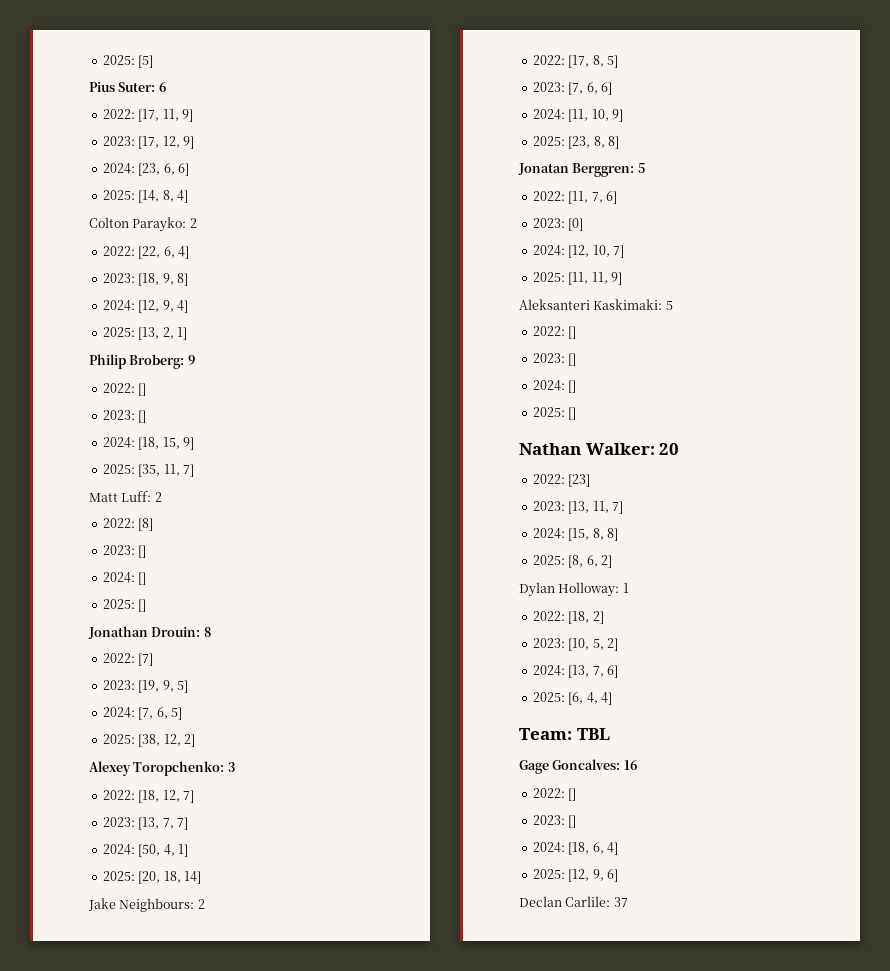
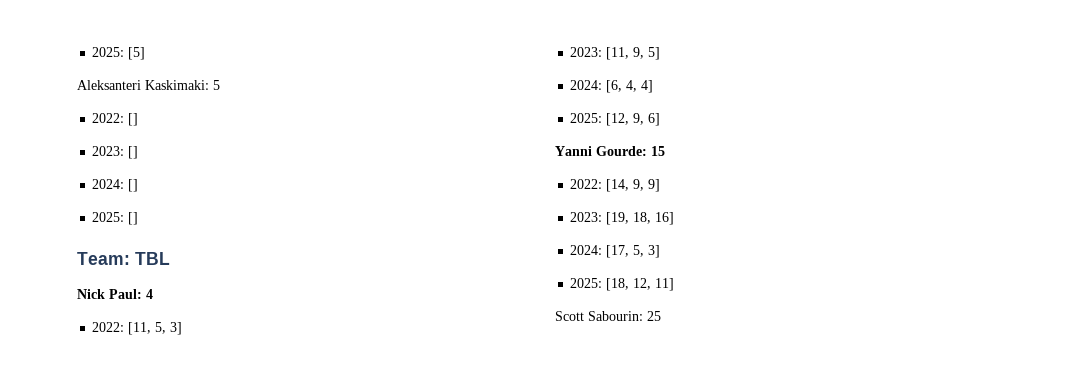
- Pius Suter: 6
- 2022: [17, 11, 9]
- 2023: [17, 12, 9]
- 2024: [23, 6, 6]
- 2025: [14, 8, 4]
- Colton Parayko: 2
- 2022: [22, 6, 4]
- 2023: [18, 9, 8]
- 2024: [12, 9, 4]
- 2025: [13, 2, 1]
- Philip Broberg: 9
- 2022: []
- 2023: []
- 2024: [18, 15, 9]
- 2025: [35, 11, 7]
- Matt Luff: 2
- 2022: [8]
- 2023: []
- 2024: []
- 2025: []
- Jonathan Drouin: 8
- 2022: [7]
- 2023: [19, 9, 5]
- 2024: [7, 6, 5]
- 2025: [38, 12, 2]
- Alexey Toropchenko: 3
- 2022: [18, 12, 7]
- 2023: [13, 7, 7]
- 2024: [50, 4, 1]
- 2025: [20, 18, 14]
- Jake Neighbours: 2
- 2022: [17, 8, 5]
- 2023: [7, 6, 6]
- 2024: [11, 10, 9]
- 2025: [23, 8, 8]
- Jonatan Berggren: 5
- 2022: [11, 7, 6]
- 2023: [0]
- 2024: [12, 10, 7]
- 2025: [11, 11, 9]
- Nathan Walker: 20
- 2022: [23]
- 2023: [13, 11, 7]
- 2024: [15, 8, 8]
- 2025: [8, 6, 2]
- Dylan Holloway: 1
- 2022: [18, 2]
- 2023: [10, 5, 2]
- 2024: [13, 7, 6]
- 2025: [6, 4, 4]
  Team: TBL
- Gage Goncalves: 16
- 2022: []
- 2023: []
- 2024: [18, 6, 4]
+ Nick Paul: 4
+ 2022: [11, 5, 3]
+ 2023: [11, 9, 5]
+ 2024: [6, 4, 4]
- Declan Carlile: 37
+ Yanni Gourde: 15
+ 2022: [14, 9, 9]
+ 2023: [19, 18, 16]
+ 2024: [17, 5, 3]
+ 2025: [18, 12, 11]
+ Scott Sabourin: 25

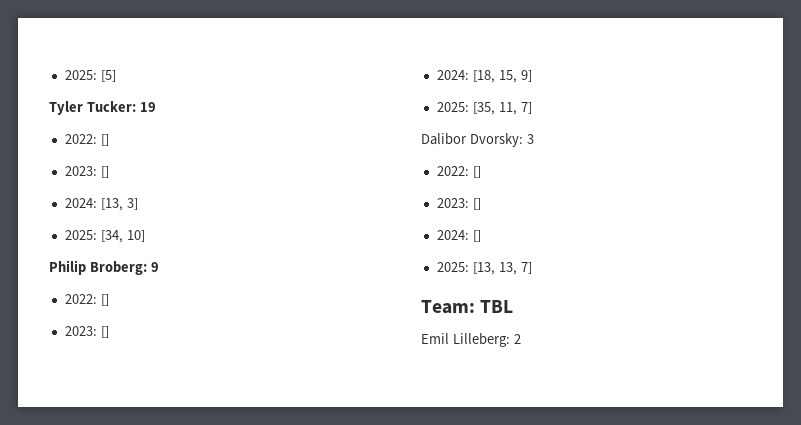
- Aleksanteri Kaskimaki: 5
+ Tyler Tucker: 19
+ 2022: []
+ 2023: []
+ 2024: [13, 3]
+ 2025: [34, 10]
+ Philip Broberg: 9
+ 2022: []
+ 2023: []
+ 2024: [18, 15, 9]
+ 2025: [35, 11, 7]
+ Dalibor Dvorsky: 3
- 2025: []
+ 2025: [13, 13, 7]
- Nick Paul: 4
- 2022: [11, 5, 3]
- 2023: [11, 9, 5]
- 2024: [6, 4, 4]
- 2025: [12, 9, 6]
- Yanni Gourde: 15
- 2022: [14, 9, 9]
- 2023: [19, 18, 16]
- 2024: [17, 5, 3]
- 2025: [18, 12, 11]
- Scott Sabourin: 25
+ Emil Lilleberg: 2

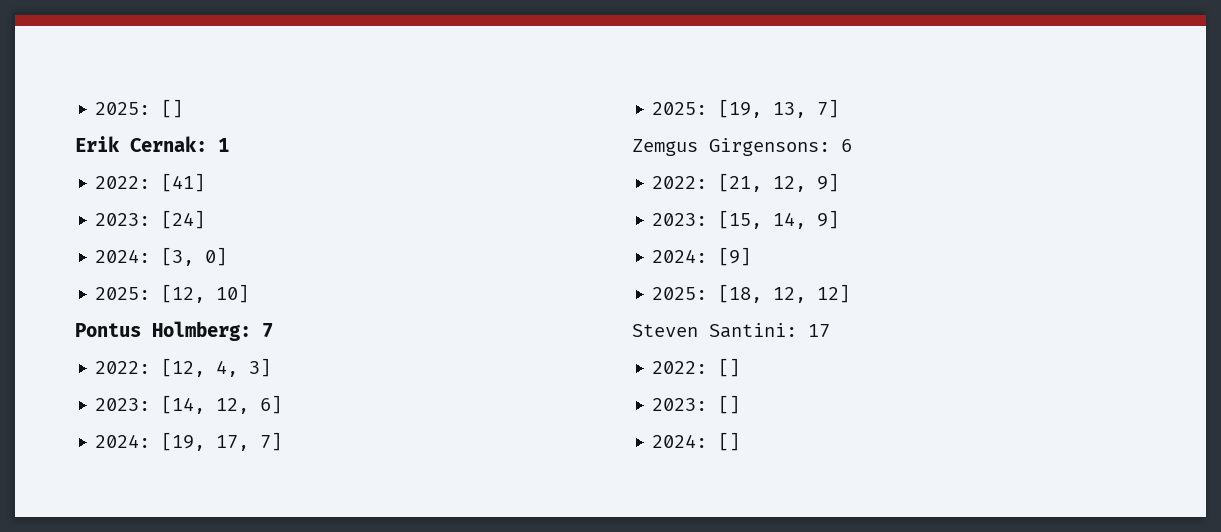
- 2025: [5]
- Tyler Tucker: 19
- 2022: []
- 2023: []
- 2024: [13, 3]
- 2025: [34, 10]
- Philip Broberg: 9
- 2022: []
- 2023: []
- 2024: [18, 15, 9]
- 2025: [35, 11, 7]
- Dalibor Dvorsky: 3
+ 2025: []
+ Erik Cernak: 1
+ 2022: [41]
+ 2023: [24]
+ 2024: [3, 0]
+ 2025: [12, 10]
+ Pontus Holmberg: 7
+ 2022: [12, 4, 3]
+ 2023: [14, 12, 6]
+ 2024: [19, 17, 7]
+ 2025: [19, 13, 7]
+ Zemgus Girgensons: 6
+ 2022: [21, 12, 9]
+ 2023: [15, 14, 9]
+ 2024: [9]
+ 2025: [18, 12, 12]
+ Steven Santini: 17
- 2025: [13, 13, 7]
- Team: TBL
- Emil Lilleberg: 2

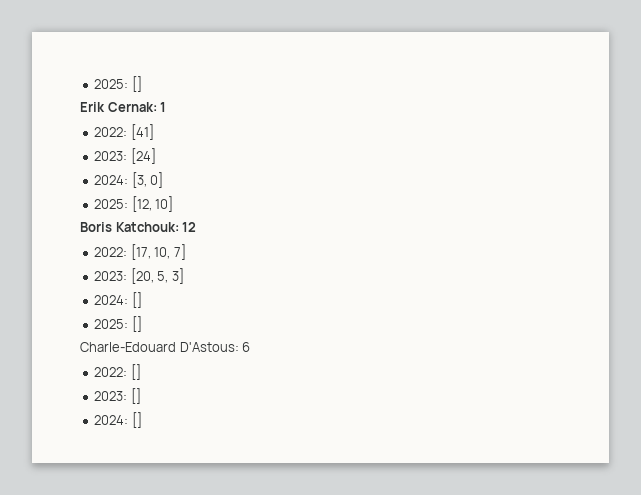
- Pontus Holmberg: 7
- 2022: [12, 4, 3]
- 2023: [14, 12, 6]
- 2024: [19, 17, 7]
- 2025: [19, 13, 7]
- Zemgus Girgensons: 6
- 2022: [21, 12, 9]
- 2023: [15, 14, 9]
- 2024: [9]
- 2025: [18, 12, 12]
- Steven Santini: 17
+ Boris Katchouk: 12
+ 2022: [17, 10, 7]
+ 2023: [20, 5, 3]
+ 2024: []
+ 2025: []
+ Charle-Edouard D'Astous: 6

